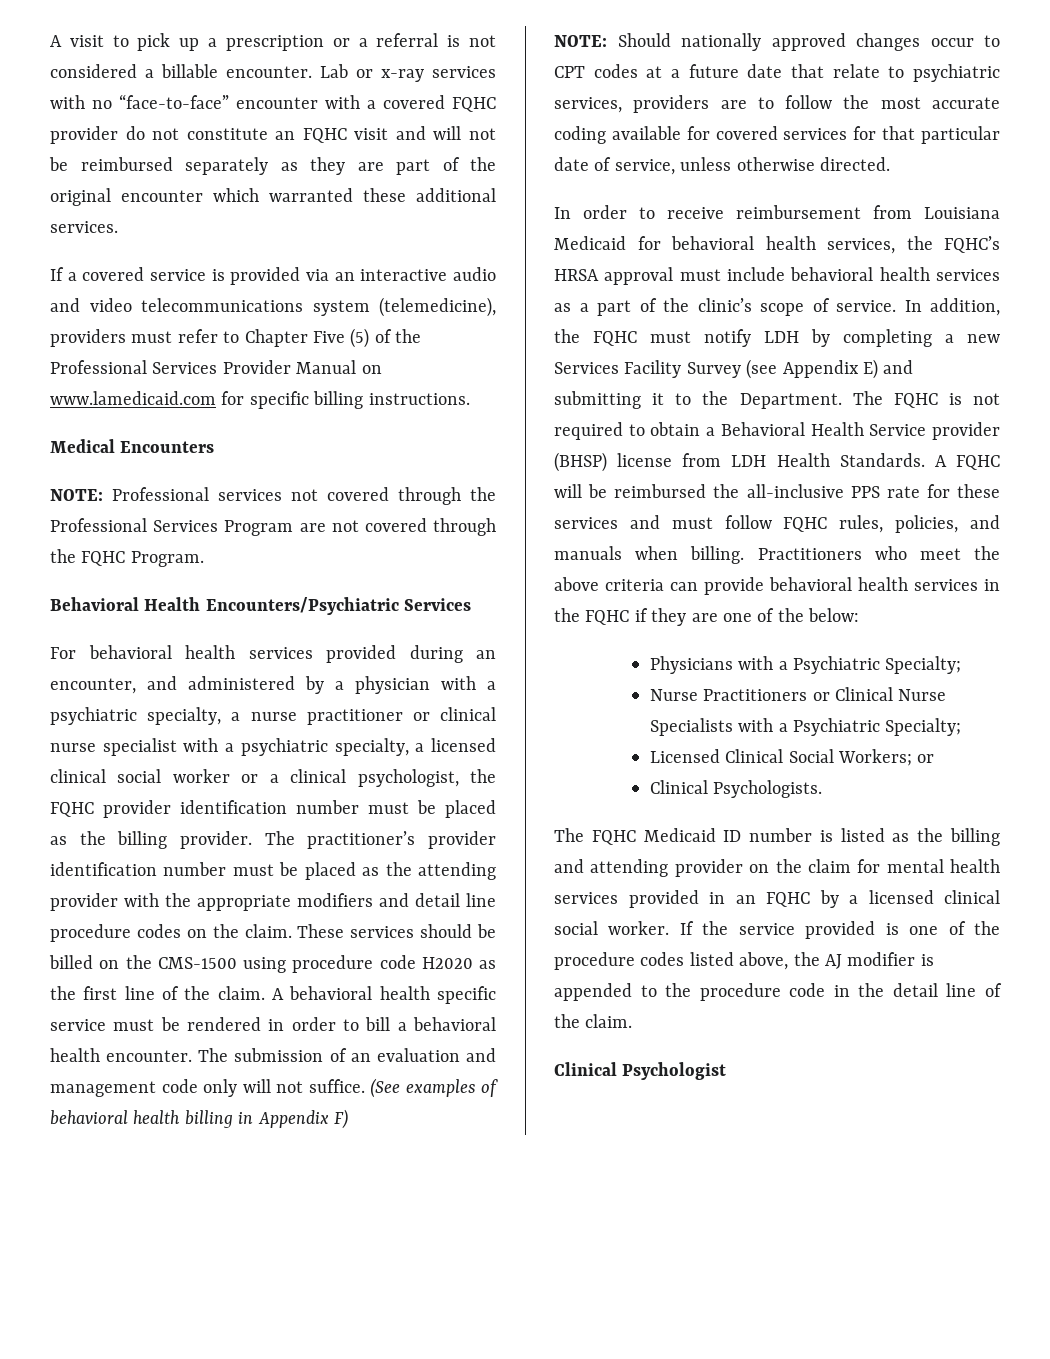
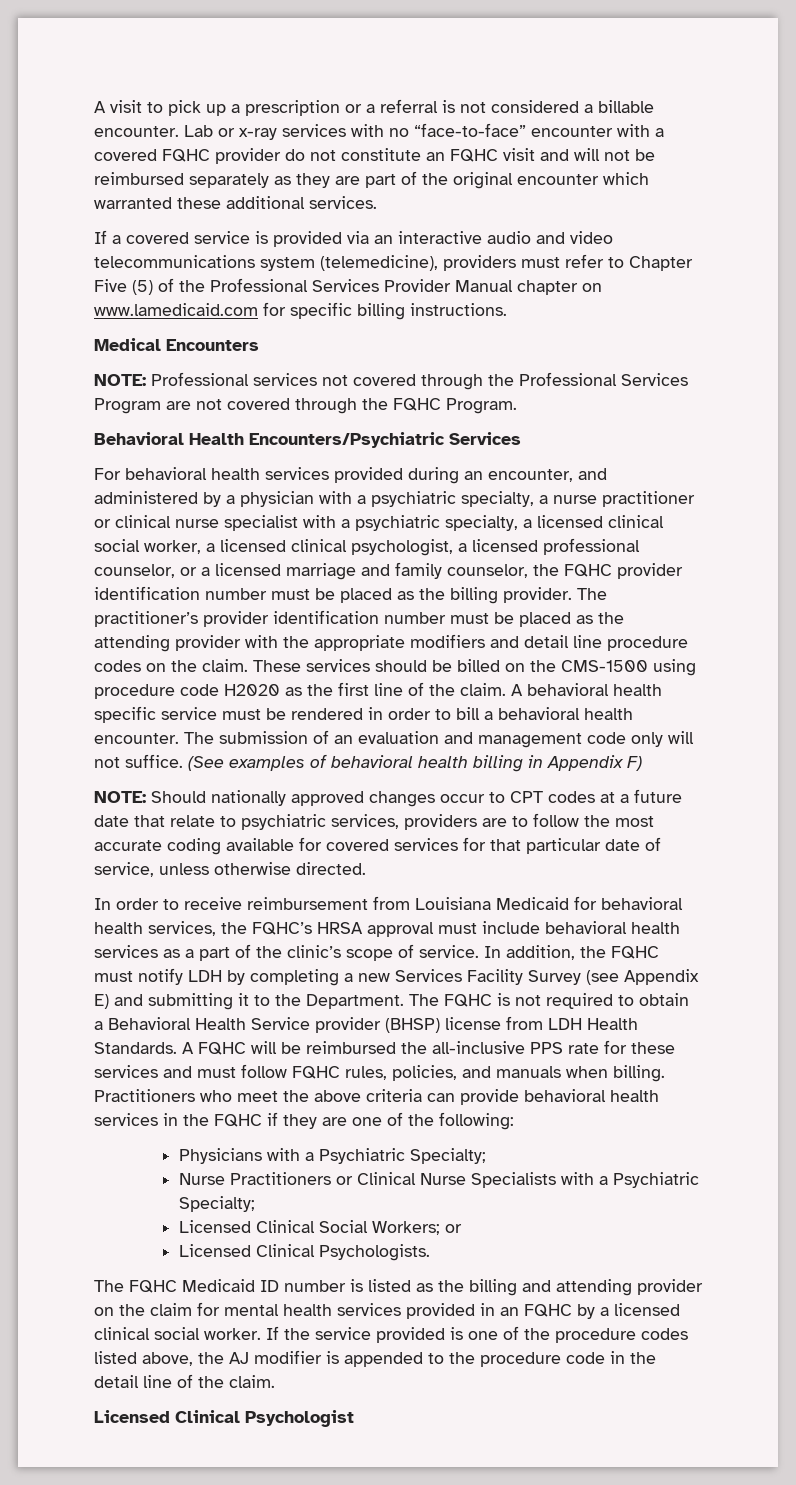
- If a covered service is provided via an interactive audio and video telecommunications system (telemedicine), providers must refer to Chapter Five (5) of the Professional Services Provider Manual on www.lamedicaid.com for specific billing instructions.
+ If a covered service is provided via an interactive audio and video telecommunications system (telemedicine), providers must refer to Chapter Five (5) of the Professional Services Provider Manual chapter on www.lamedicaid.com for specific billing instructions.
- For behavioral health services provided during an encounter, and administered by a physician with a psychiatric specialty, a nurse practitioner or clinical nurse specialist with a psychiatric specialty, a licensed clinical social worker or a clinical psychologist, the FQHC provider identification number must be placed as the billing provider.
+ For behavioral health services provided during an encounter, and administered by a physician with a psychiatric specialty, a nurse practitioner or clinical nurse specialist with a psychiatric specialty, a licensed clinical social worker, a licensed clinical psychologist, a licensed professional counselor, or a licensed marriage and family counselor, the FQHC provider identification number must be placed as the billing provider.
- Practitioners who meet the above criteria can provide behavioral health services in the FQHC if they are one of the below:
+ Practitioners who meet the above criteria can provide behavioral health services in the FQHC if they are one of the following:
- Clinical Psychologists.
+ Licensed Clinical Psychologists.
- Clinical Psychologist
+ Licensed Clinical Psychologist

